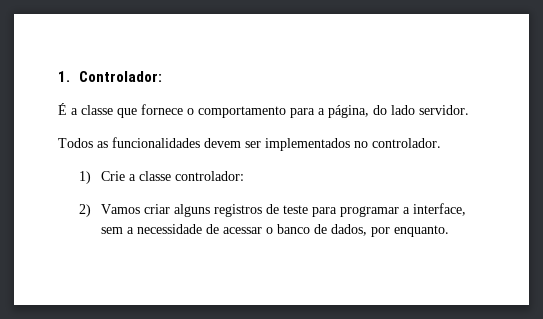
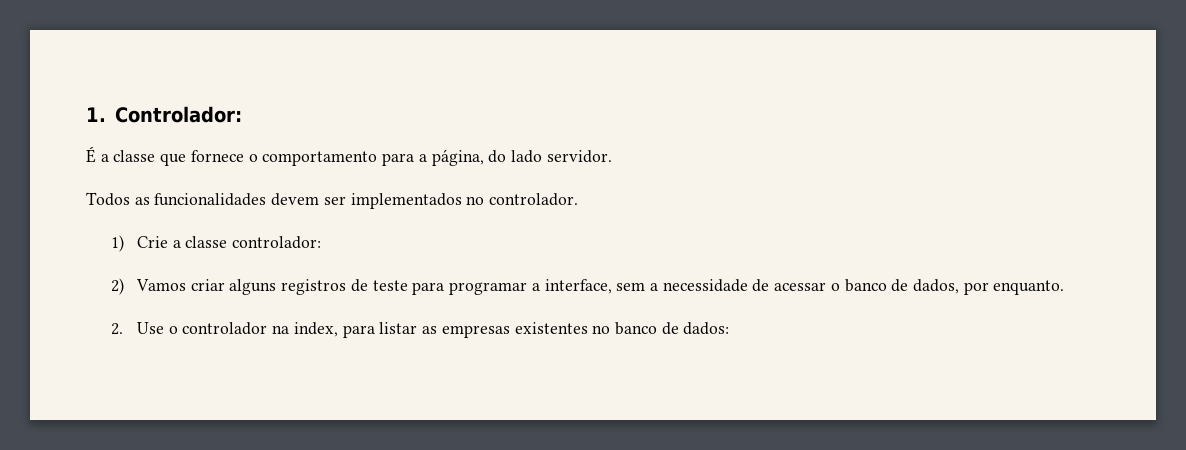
+ 2. Use o controlador na index, para listar as empresas existentes no banco de dados:

